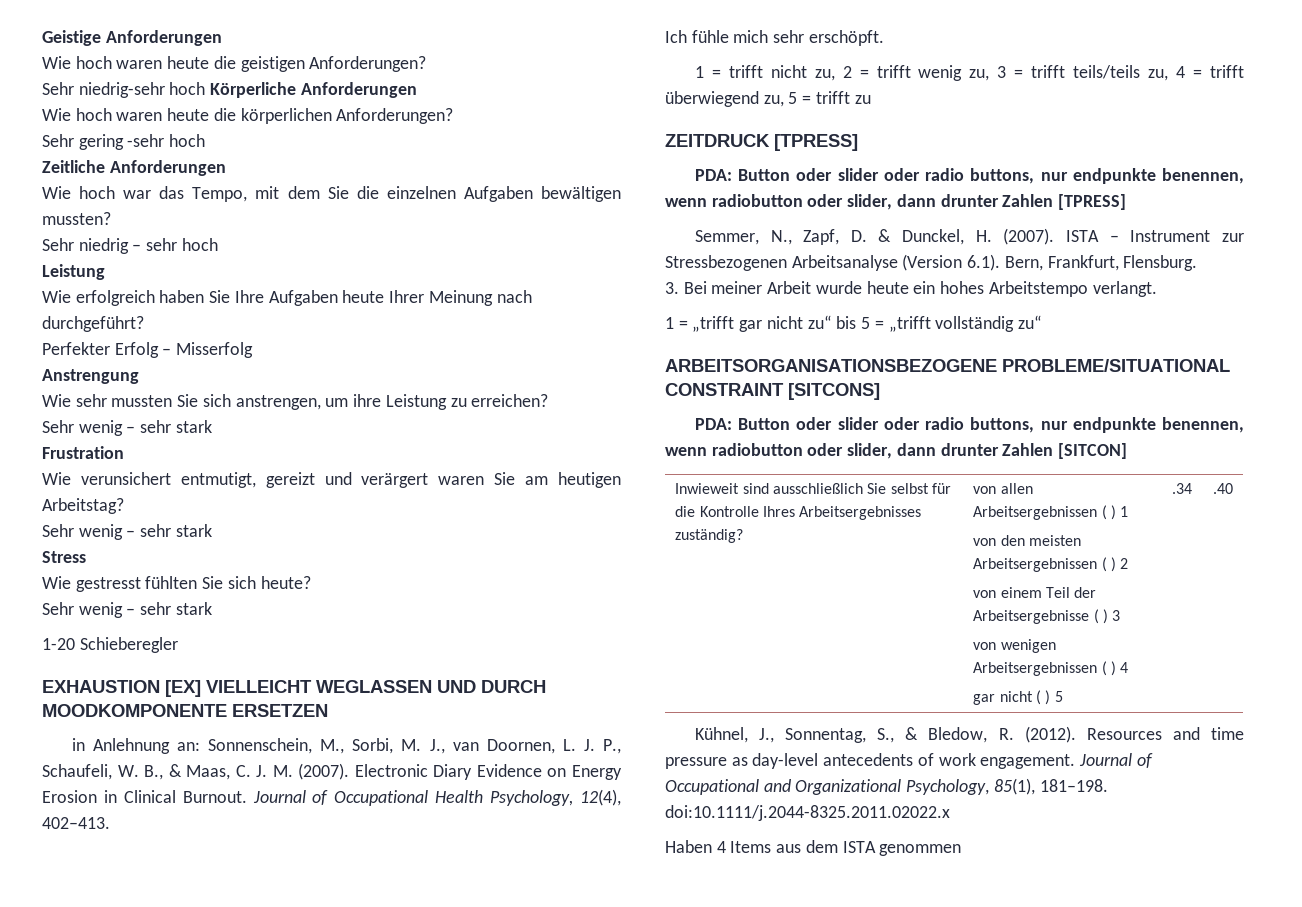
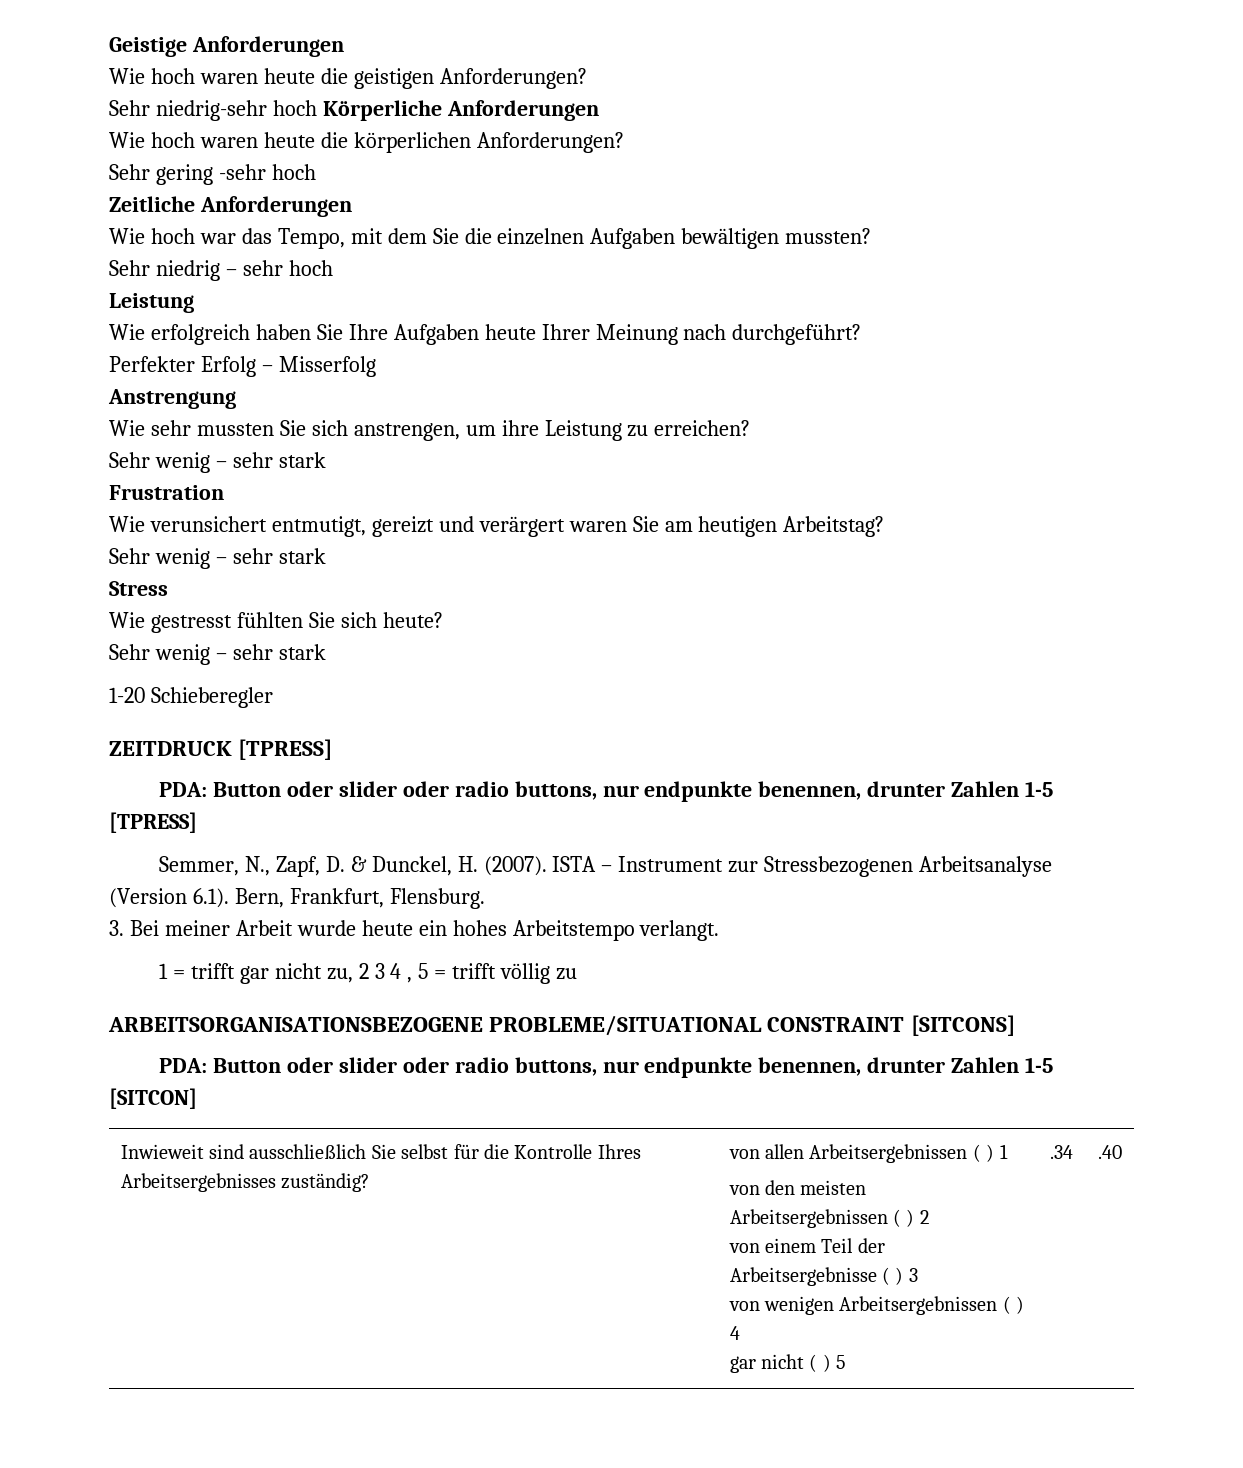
- EXHAUSTION [EX] VIELLEICHT WEGLASSEN UND DURCH MOODKOMPONENTE ERSETZEN
- in Anlehnung an: Sonnenschein, M., Sorbi, M. J., van Doornen, L. J. P., Schaufeli, W. B., & Maas, C. J. M. (2007). Electronic Diary Evidence on Energy Erosion in Clinical Burnout. Journal of Occupational Health Psychology, 12(4), 402–413.
- Ich fühle mich sehr erschöpft.
- 1 = trifft nicht zu, 2 = trifft wenig zu, 3 = trifft teils/teils zu, 4 = trifft überwiegend zu, 5 = trifft zu
- PDA: Button oder slider oder radio buttons, nur endpunkte benennen, wenn radiobutton oder slider, dann drunter Zahlen [TPRESS]
+ PDA: Button oder slider oder radio buttons, nur endpunkte benennen, drunter Zahlen 1-5 [TPRESS]
- 1 = „trifft gar nicht zu“ bis 5 = „trifft vollständig zu“
+ 1 = trifft gar nicht zu, 2 3 4 , 5 = trifft völlig zu
- PDA: Button oder slider oder radio buttons, nur endpunkte benennen, wenn radiobutton oder slider, dann drunter Zahlen [SITCON]
+ PDA: Button oder slider oder radio buttons, nur endpunkte benennen, drunter Zahlen 1-5 [SITCON]
- Kühnel, J., Sonnentag, S., & Bledow, R. (2012). Resources and time pressure as day-level antecedents of work engagement. Journal of Occupational and Organizational Psychology, 85(1), 181–198. doi:10.1111/j.2044-8325.2011.02022.x
- Haben 4 Items aus dem ISTA genommen

